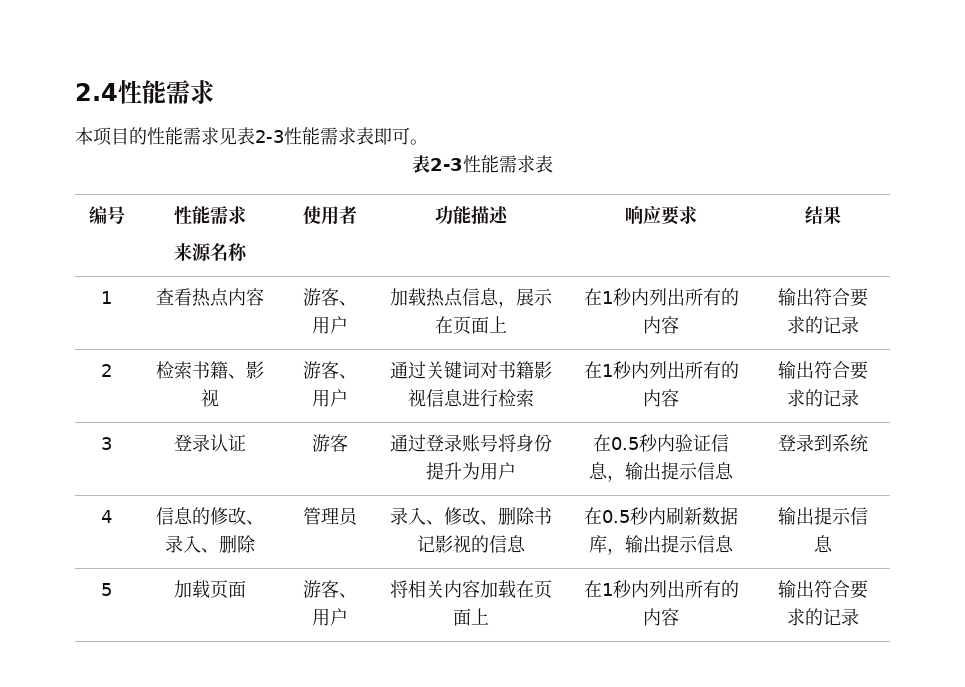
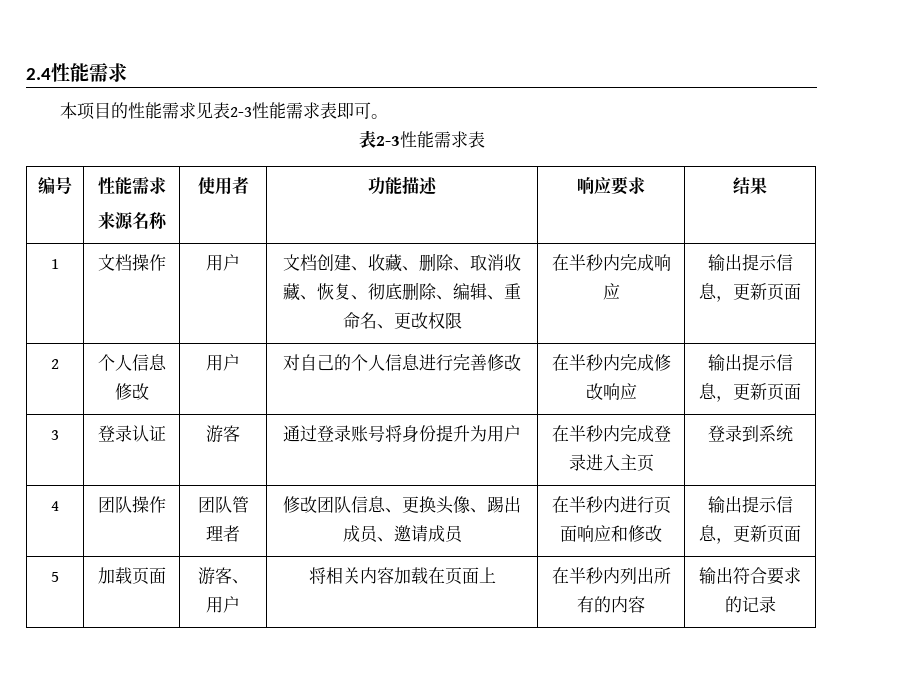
- 1 | 查看热点内容 | 游客、用户 | 加载热点信息，展示在页面上 | 在1秒内列出所有的内容 | 输出符合要求的记录
- 2 | 检索书籍、影视 | 游客、用户 | 通过关键词对书籍影视信息进行检索 | 在1秒内列出所有的内容 | 输出符合要求的记录
+ 1 | 文档操作 | 用户 | 文档创建、收藏、删除、取消收藏、恢复、彻底删除、编辑、重命名、更改权限 | 在半秒内完成响应 | 输出提示信息，更新页面
+ 2 | 个人信息修改 | 用户 | 对自己的个人信息进行完善修改 | 在半秒内完成修改响应 | 输出提示信息，更新页面
- 3 | 登录认证 | 游客 | 通过登录账号将身份提升为用户 | 在0.5秒内验证信息，输出提示信息 | 登录到系统
- 4 | 信息的修改、录入、删除 | 管理员 | 录入、修改、删除书记影视的信息 | 在0.5秒内刷新数据库，输出提示信息 | 输出提示信息
+ 3 | 登录认证 | 游客 | 通过登录账号将身份提升为用户 | 在半秒内完成登录进入主页 | 登录到系统
+ 4 | 团队操作 | 团队管理者 | 修改团队信息、更换头像、踢出成员、邀请成员 | 在半秒内进行页面响应和修改 | 输出提示信息，更新页面
- 5 | 加载页面 | 游客、用户 | 将相关内容加载在页面上 | 在1秒内列出所有的内容 | 输出符合要求的记录
+ 5 | 加载页面 | 游客、用户 | 将相关内容加载在页面上 | 在半秒内列出所有的内容 | 输出符合要求的记录

